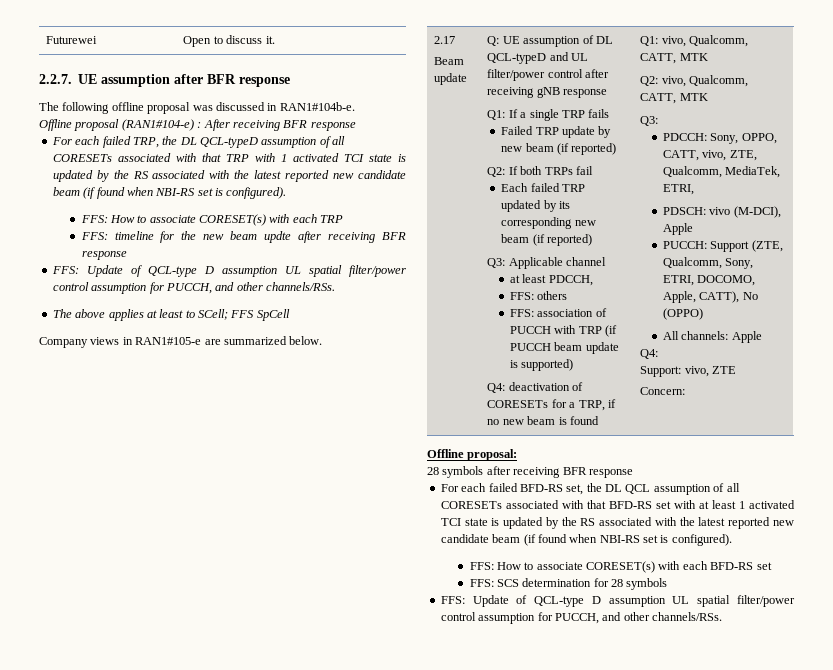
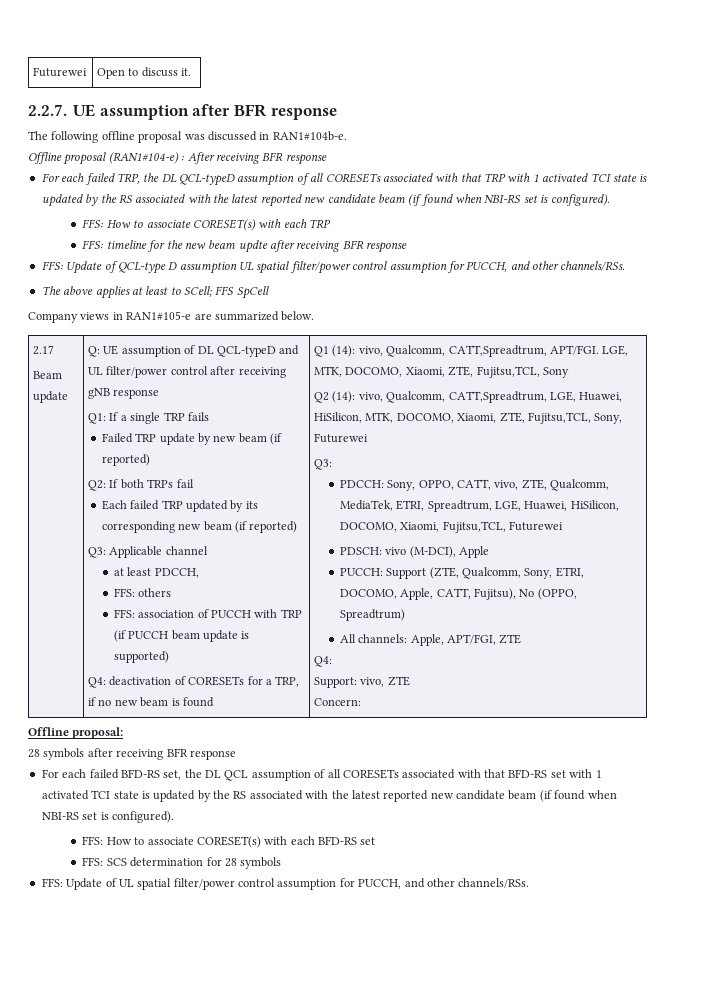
- Q1: vivo, Qualcomm, CATT, MTK
- Q2: vivo, Qualcomm, CATT, MTK
+ Q1 (14): vivo, Qualcomm, CATT,Spreadtrum, APT/FGI. LGE, MTK, DOCOMO, Xiaomi, ZTE, Fujitsu,TCL, Sony
+ Q2 (14): vivo, Qualcomm, CATT,Spreadtrum, LGE, Huawei, HiSilicon, MTK, DOCOMO, Xiaomi, ZTE, Fujitsu,TCL, Sony, Futurewei
- PDCCH: Sony, OPPO, CATT, vivo, ZTE, Qualcomm, MediaTek, ETRI,
+ PDCCH: Sony, OPPO, CATT, vivo, ZTE, Qualcomm, MediaTek, ETRI, Spreadtrum, LGE, Huawei, HiSilicon, DOCOMO, Xiaomi, Fujitsu,TCL, Futurewei
- PUCCH: Support (ZTE, Qualcomm, Sony, ETRI, DOCOMO, Apple, CATT), No (OPPO)
+ PUCCH: Support (ZTE, Qualcomm, Sony, ETRI, DOCOMO, Apple, CATT, Fujitsu), No (OPPO, Spreadtrum)
- All channels: Apple
+ All channels: Apple, APT/FGI, ZTE
- For each failed BFD-RS set, the DL QCL assumption of all CORESETs associated with that BFD-RS set with at least 1 activated TCI state is updated by the RS associated with the latest reported new candidate beam (if found when NBI-RS set is configured).
+ For each failed BFD-RS set, the DL QCL assumption of all CORESETs associated with that BFD-RS set with 1 activated TCI state is updated by the RS associated with the latest reported new candidate beam (if found when NBI-RS set is configured).
  FFS: SCS determination for 28 symbols
- FFS: Update of QCL-type D assumption UL spatial filter/power control assumption for PUCCH, and other channels/RSs.
+ FFS: Update of UL spatial filter/power control assumption for PUCCH, and other channels/RSs.

